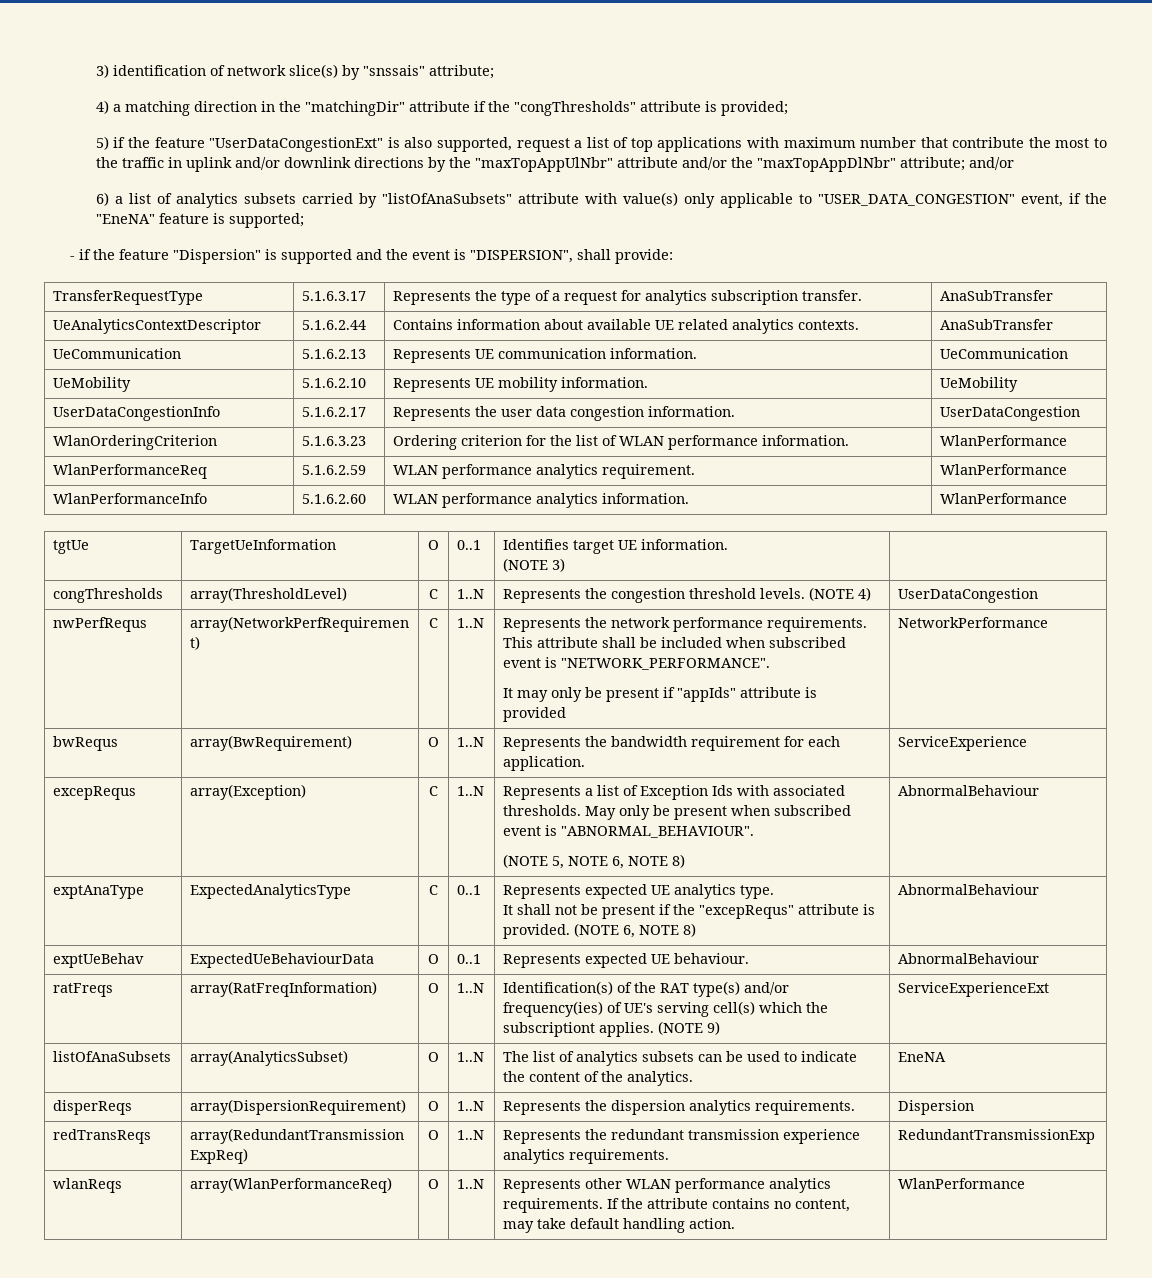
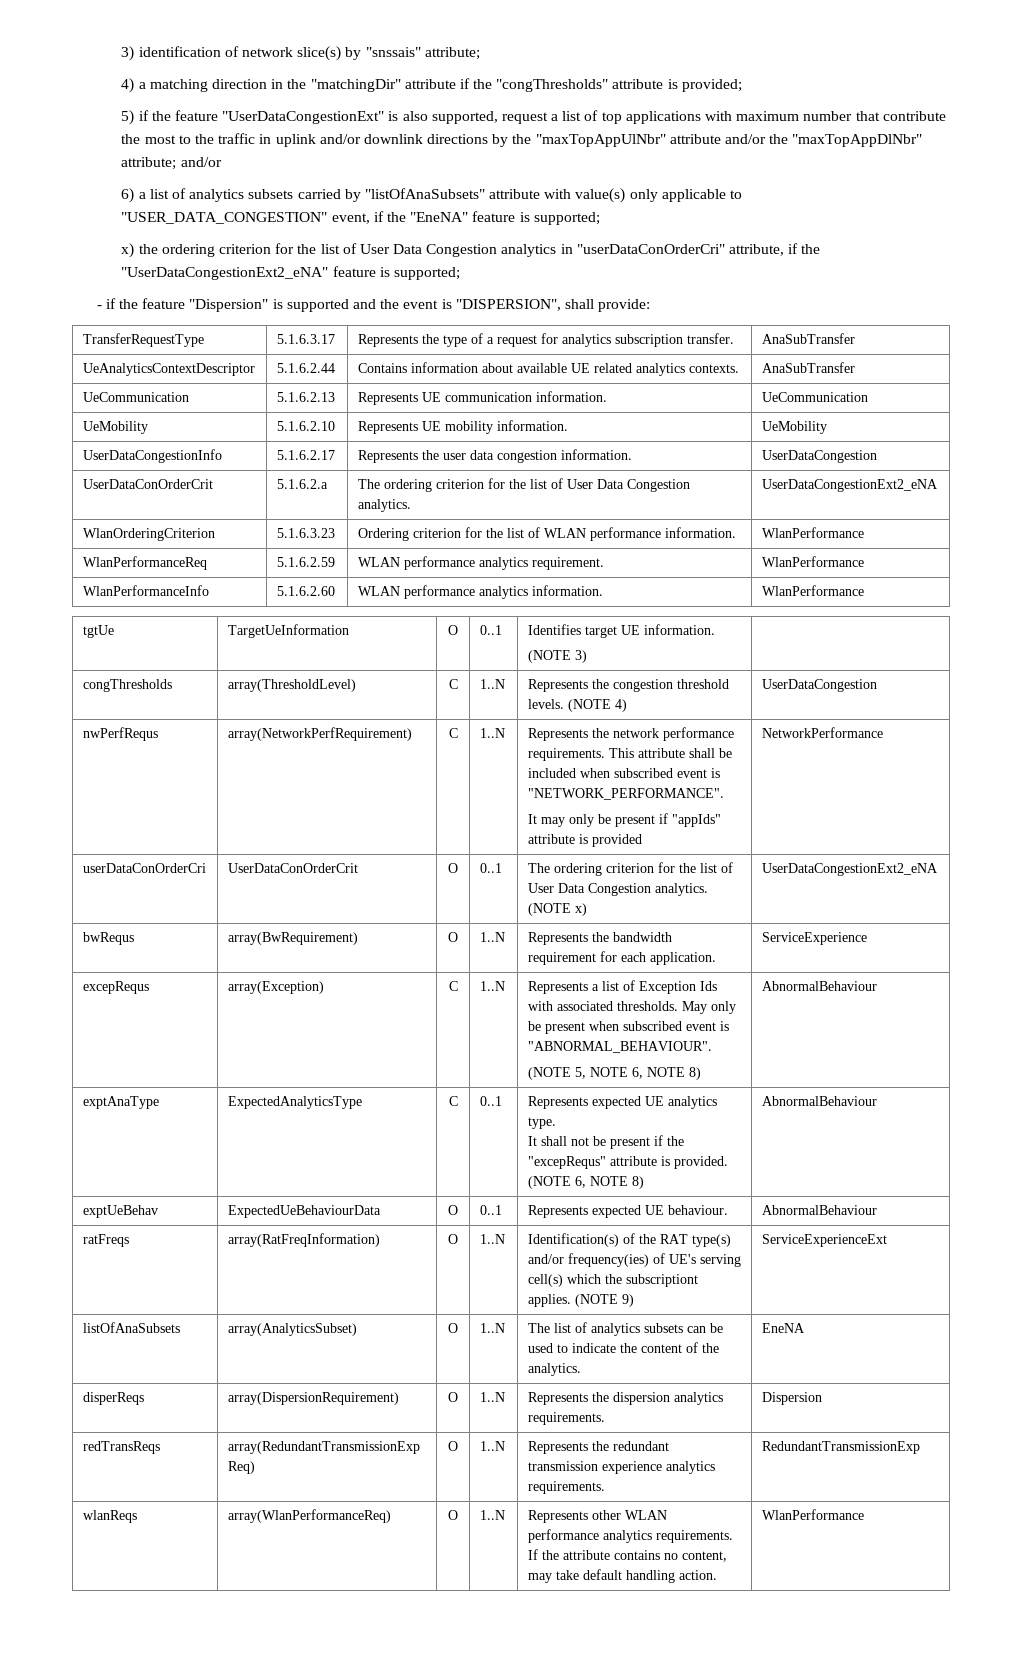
+ x) the ordering criterion for the list of User Data Congestion analytics in "userDataConOrderCri" attribute, if the "UserDataCongestionExt2_eNA" feature is supported;
+ UserDataConOrderCrit | 5.1.6.2.a | The ordering criterion for the list of User Data Congestion analytics. | UserDataCongestionExt2_eNA
+ userDataConOrderCri | UserDataConOrderCrit | O | 0..1 | The ordering criterion for the list of User Data Congestion analytics. (NOTE x) | UserDataCongestionExt2_eNA

